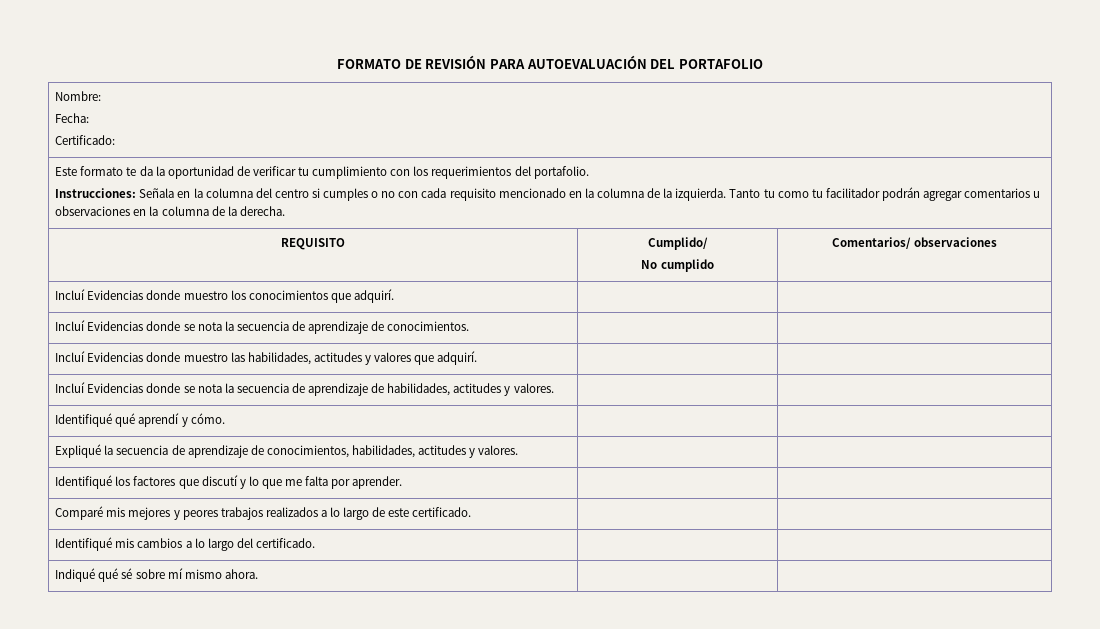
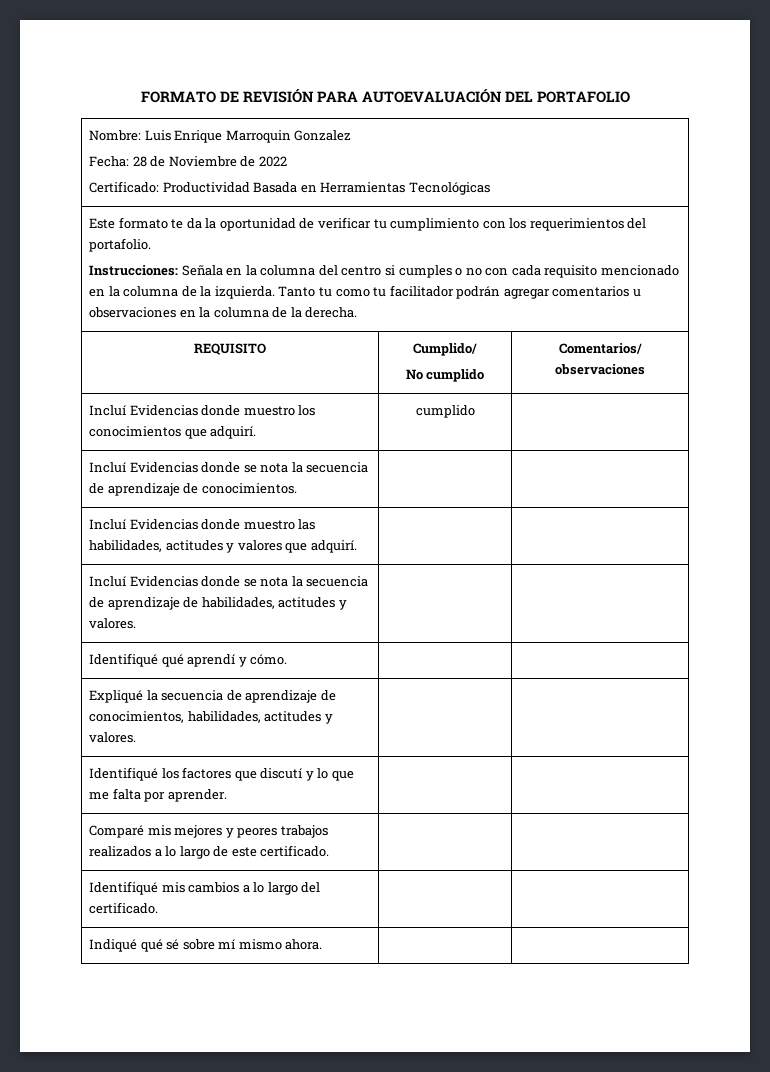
- Nombre:
- Fecha:
- Certificado:
+ Nombre: Luis Enrique Marroquin Gonzalez
+ Fecha: 28 de Noviembre de 2022
+ Certificado: Productividad Basada en Herramientas Tecnológicas
- Incluí Evidencias donde muestro los conocimientos que adquirí. | |
+ Incluí Evidencias donde muestro los conocimientos que adquirí. | cumplido |

